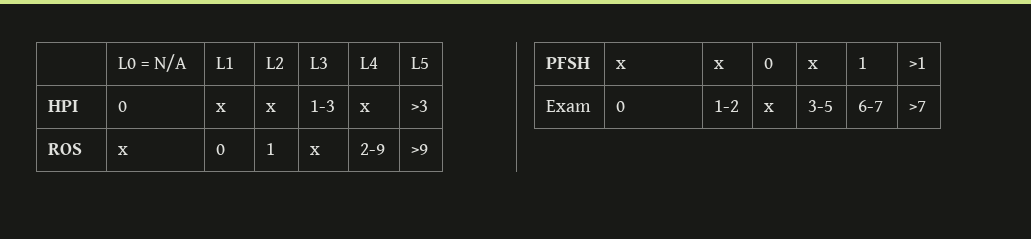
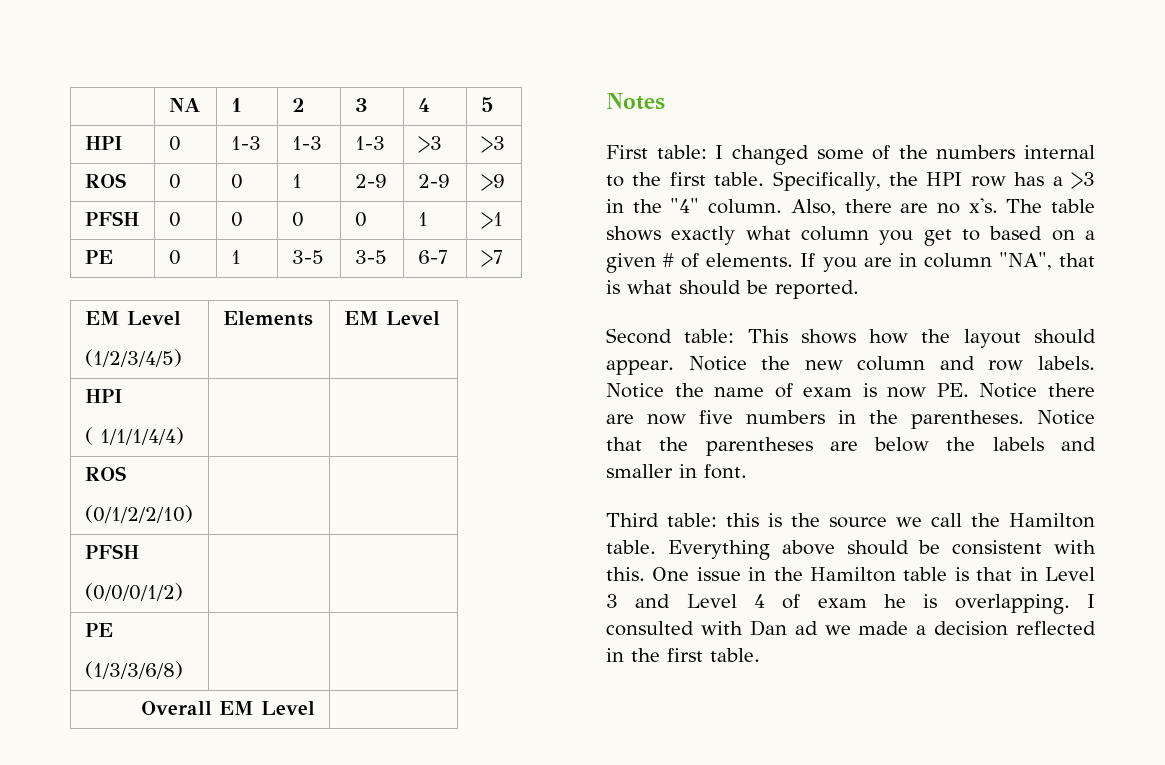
- | L0 = N/A | L1 | L2 | L3 | L4 | L5
+ | NA | 1 | 2 | 3 | 4 | 5
- HPI | 0 | x | x | 1-3 | x | >3
+ HPI | 0 | 1-3 | 1-3 | 1-3 | >3 | >3
- ROS | x | 0 | 1 | x | 2-9 | >9
+ ROS | 0 | 0 | 1 | 2-9 | 2-9 | >9
- PFSH | x | x | 0 | x | 1 | >1
+ PFSH | 0 | 0 | 0 | 0 | 1 | >1
- Exam | 0 | 1-2 | x | 3-5 | 6-7 | >7
+ PE | 0 | 1 | 3-5 | 3-5 | 6-7 | >7
+ EM Level
+ (1/2/3/4/5) | Elements | EM Level
+ HPI
+ ( 1/1/1/4/4) | |
+ ROS
+ (0/1/2/2/10) | |
+ PFSH
+ (0/0/0/1/2) | |
+ PE
+ (1/3/3/6/8) | |
+ Overall EM Level |
+ Notes
+ First table: I changed some of the numbers internal to the first table. Specifically, the HPI row has a >3 in the "4" column. Also, there are no x's. The table shows exactly what column you get to based on a given # of elements. If you are in column "NA", that is what should be reported.
+ Second table: This shows how the layout should appear. Notice the new column and row labels. Notice the name of exam is now PE. Notice there are now five numbers in the parentheses. Notice that the parentheses are below the labels and smaller in font.
+ Third table: this is the source we call the Hamilton table. Everything above should be consistent with this. One issue in the Hamilton table is that in Level 3 and Level 4 of exam he is overlapping. I consulted with Dan ad we made a decision reflected in the first table.

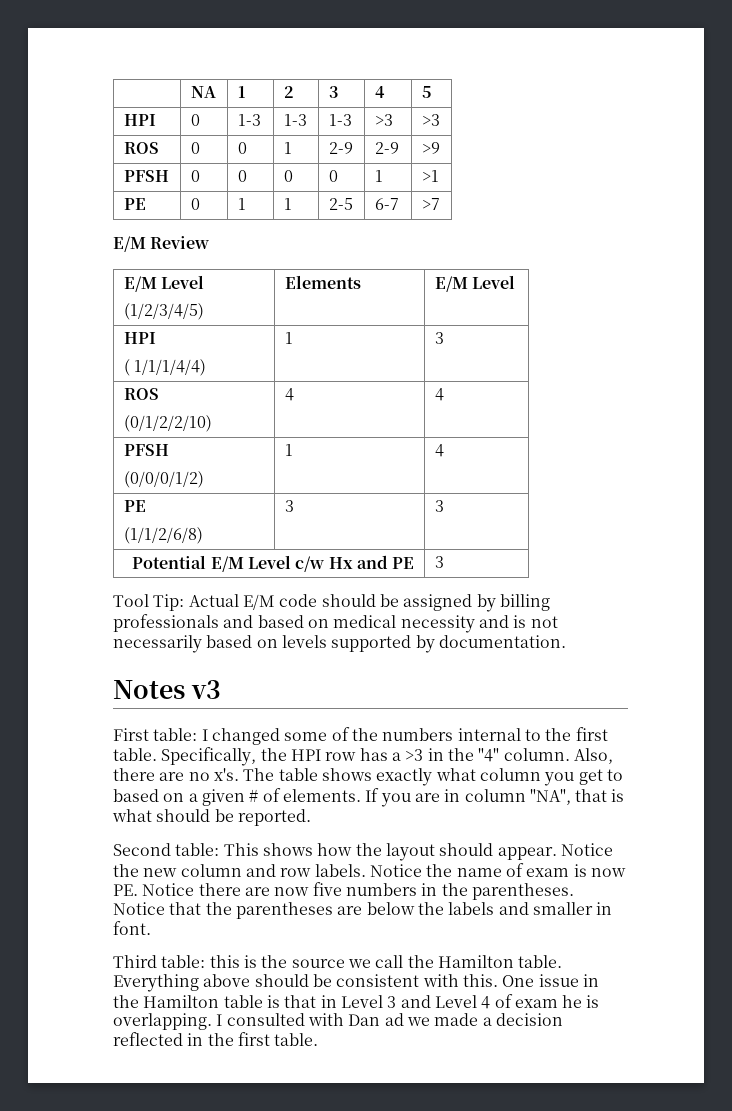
- PE | 0 | 1 | 3-5 | 3-5 | 6-7 | >7
- EM Level
- (1/2/3/4/5) | Elements | EM Level
+ PE | 0 | 1 | 1 | 2-5 | 6-7 | >7
+ E/M Review
+ E/M Level
+ (1/2/3/4/5) | Elements | E/M Level
  HPI
- ( 1/1/1/4/4) | |
+ ( 1/1/1/4/4) | 1 | 3
  ROS
- (0/1/2/2/10) | |
+ (0/1/2/2/10) | 4 | 4
  PFSH
- (0/0/0/1/2) | |
+ (0/0/0/1/2) | 1 | 4
  PE
- (1/3/3/6/8) | |
- Overall EM Level |
+ (1/1/2/6/8) | 3 | 3
+ Potential E/M Level c/w Hx and PE | 3
+ Tool Tip: Actual E/M code should be assigned by billing professionals and based on medical necessity and is not necessarily based on levels supported by documentation.
- Notes
+ Notes v3

